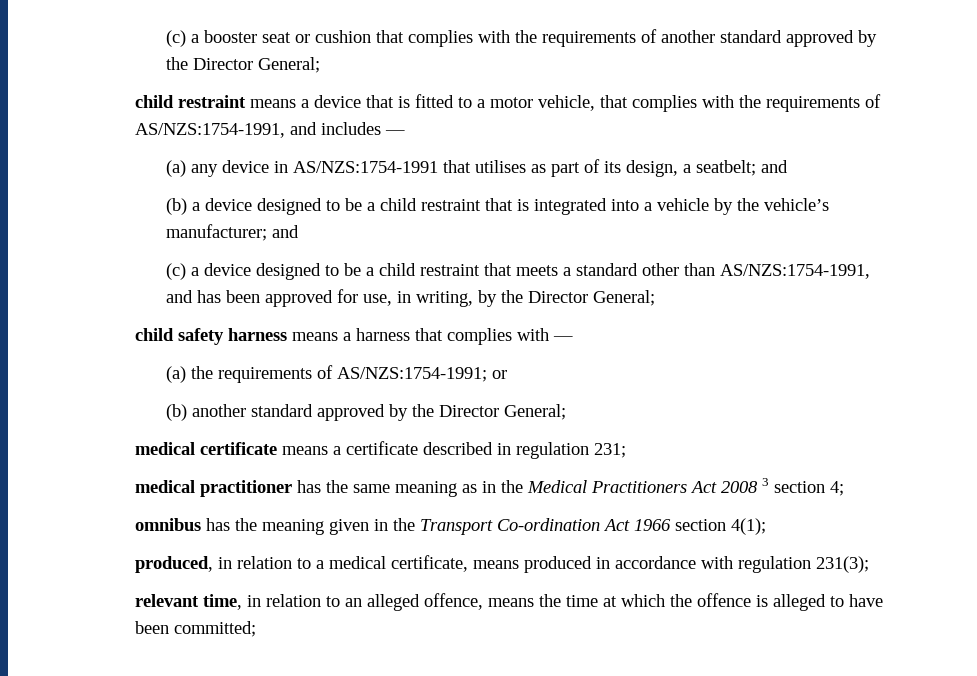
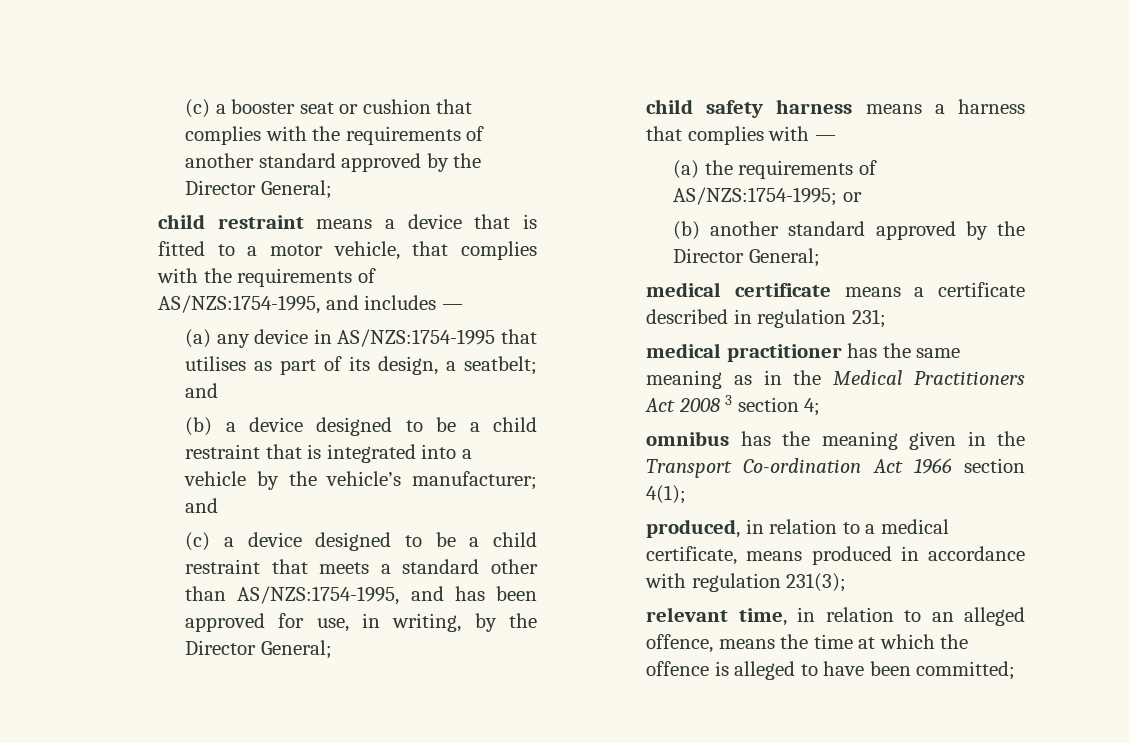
- child restraint means a device that is fitted to a motor vehicle, that complies with the requirements of AS/NZS:1754-1991, and includes —
+ child restraint means a device that is fitted to a motor vehicle, that complies with the requirements of AS/NZS:1754-1995, and includes —
- (a) any device in AS/NZS:1754-1991 that utilises as part of its design, a seatbelt; and
+ (a) any device in AS/NZS:1754-1995 that utilises as part of its design, a seatbelt; and
- (c) a device designed to be a child restraint that meets a standard other than AS/NZS:1754-1991, and has been approved for use, in writing, by the Director General;
+ (c) a device designed to be a child restraint that meets a standard other than AS/NZS:1754-1995, and has been approved for use, in writing, by the Director General;
- (a) the requirements of AS/NZS:1754-1991; or
+ (a) the requirements of AS/NZS:1754-1995; or

